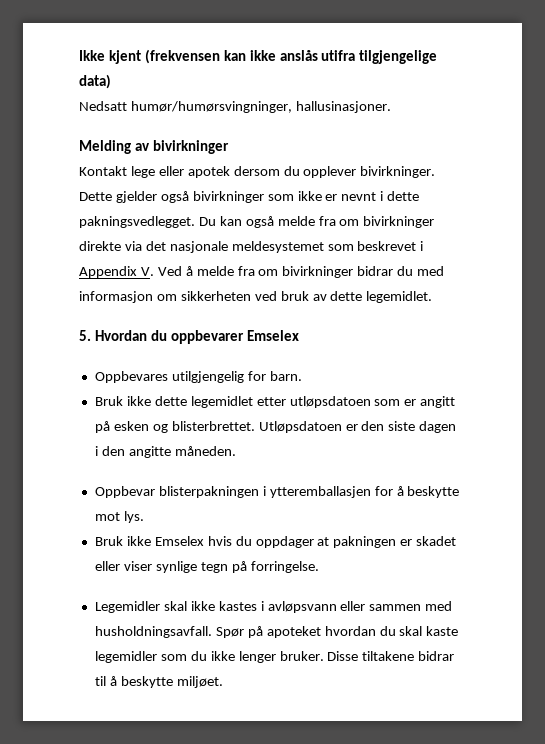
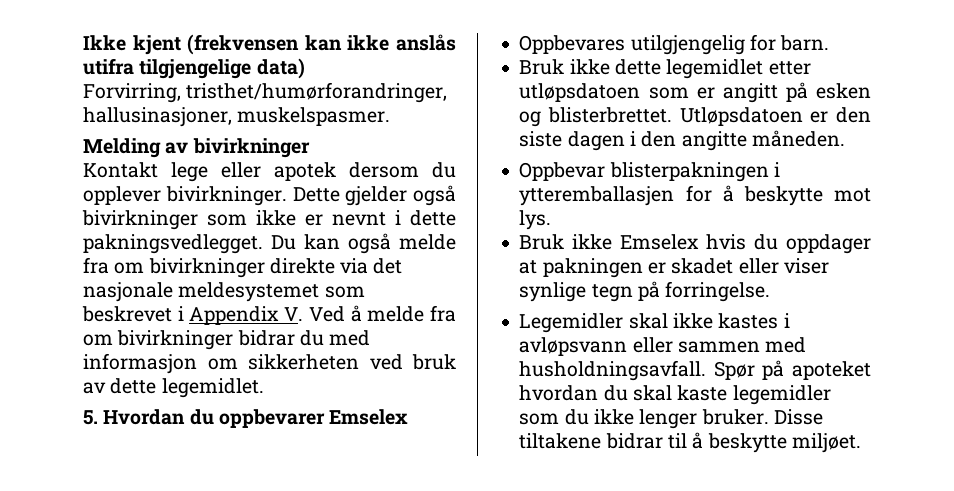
- Nedsatt humør/humørsvingninger, hallusinasjoner.
+ Forvirring, tristhet/humørforandringer, hallusinasjoner, muskelspasmer.

